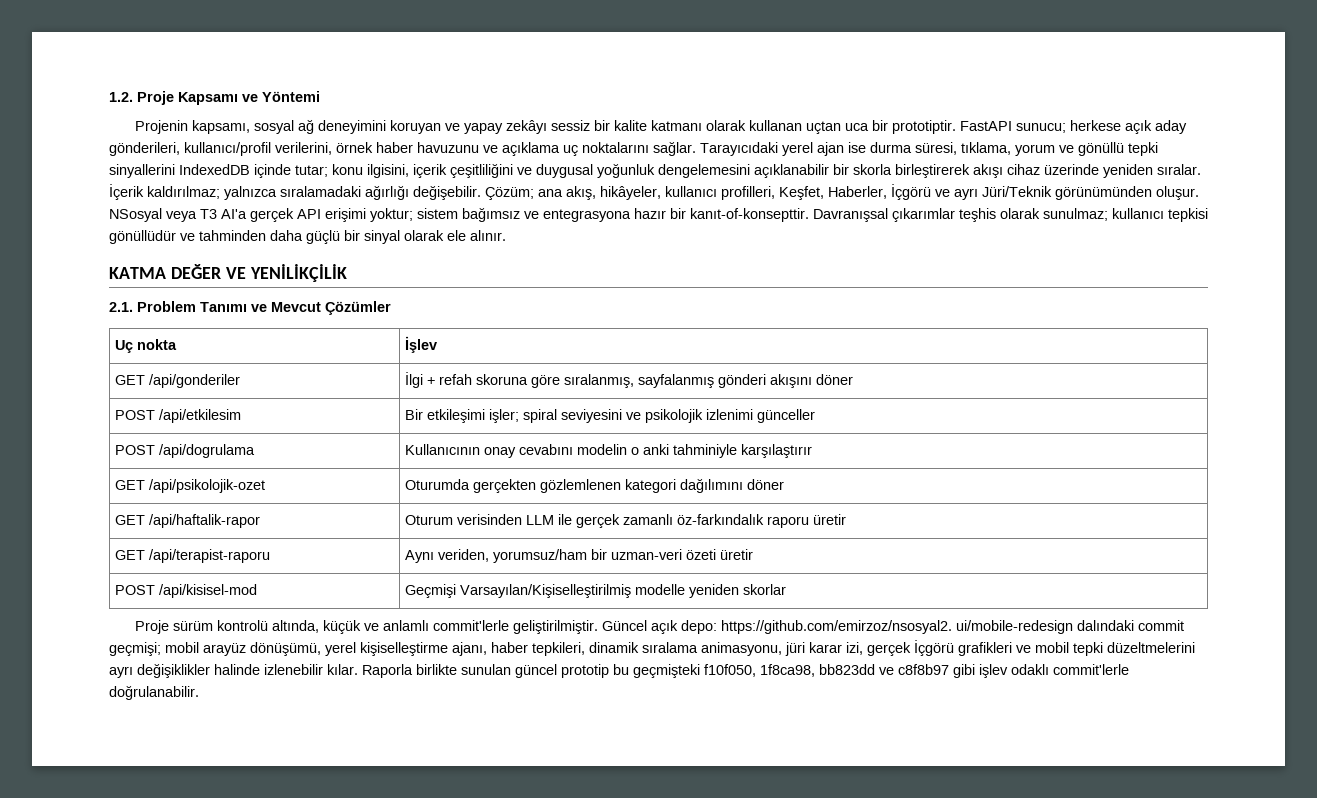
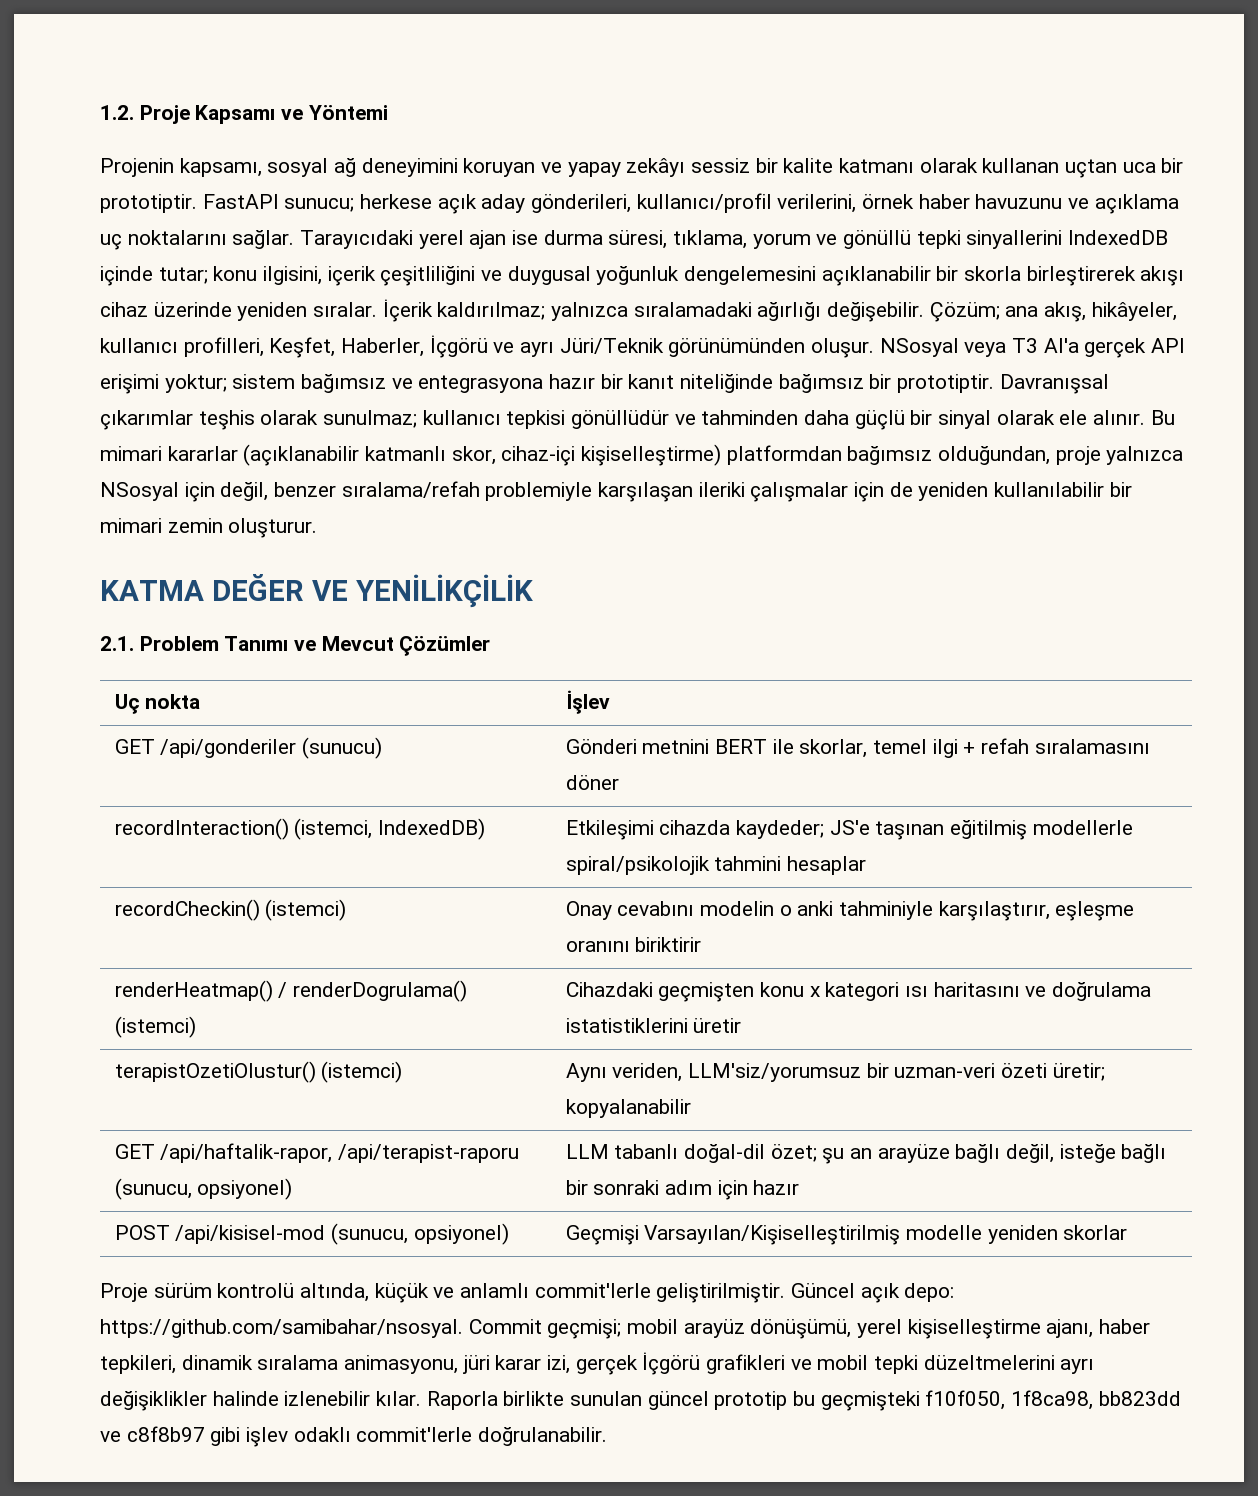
- NSosyal veya T3 AI'a gerçek API erişimi yoktur; sistem bağımsız ve entegrasyona hazır bir kanıt-of-konsepttir.
+ NSosyal veya T3 AI'a gerçek API erişimi yoktur; sistem bağımsız ve entegrasyona hazır bir kanıt niteliğinde bağımsız bir prototiptir.
+ Bu mimari kararlar (açıklanabilir katmanlı skor, cihaz-içi kişiselleştirme) platformdan bağımsız olduğundan, proje yalnızca NSosyal için değil, benzer sıralama/refah problemiyle karşılaşan ileriki çalışmalar için de yeniden kullanılabilir bir mimari zemin oluşturur.
- GET /api/gonderiler | İlgi + refah skoruna göre sıralanmış, sayfalanmış gönderi akışını döner
- POST /api/etkilesim | Bir etkileşimi işler; spiral seviyesini ve psikolojik izlenimi günceller
- POST /api/dogrulama | Kullanıcının onay cevabını modelin o anki tahminiyle karşılaştırır
- GET /api/psikolojik-ozet | Oturumda gerçekten gözlemlenen kategori dağılımını döner
- GET /api/haftalik-rapor | Oturum verisinden LLM ile gerçek zamanlı öz-farkındalık raporu üretir
- GET /api/terapist-raporu | Aynı veriden, yorumsuz/ham bir uzman-veri özeti üretir
+ GET /api/gonderiler (sunucu) | Gönderi metnini BERT ile skorlar, temel ilgi + refah sıralamasını döner
+ recordInteraction() (istemci, IndexedDB) | Etkileşimi cihazda kaydeder; JS'e taşınan eğitilmiş modellerle spiral/psikolojik tahmini hesaplar
+ recordCheckin() (istemci) | Onay cevabını modelin o anki tahminiyle karşılaştırır, eşleşme oranını biriktirir
+ renderHeatmap() / renderDogrulama() (istemci) | Cihazdaki geçmişten konu x kategori ısı haritasını ve doğrulama istatistiklerini üretir
+ terapistOzetiOlustur() (istemci) | Aynı veriden, LLM'siz/yorumsuz bir uzman-veri özeti üretir; kopyalanabilir
+ GET /api/haftalik-rapor, /api/terapist-raporu (sunucu, opsiyonel) | LLM tabanlı doğal-dil özet; şu an arayüze bağlı değil, isteğe bağlı bir sonraki adım için hazır
- POST /api/kisisel-mod | Geçmişi Varsayılan/Kişiselleştirilmiş modelle yeniden skorlar
+ POST /api/kisisel-mod (sunucu, opsiyonel) | Geçmişi Varsayılan/Kişiselleştirilmiş modelle yeniden skorlar
- Güncel açık depo: https://github.com/emirzoz/nsosyal2. ui/mobile-redesign dalındaki commit geçmişi; mobil arayüz dönüşümü, yerel kişiselleştirme ajanı, haber tepkileri, dinamik sıralama animasyonu, jüri karar izi, gerçek İçgörü grafikleri ve mobil tepki düzeltmelerini ayrı değişiklikler halinde izlenebilir kılar.
+ Güncel açık depo: https://github.com/samibahar/nsosyal. Commit geçmişi; mobil arayüz dönüşümü, yerel kişiselleştirme ajanı, haber tepkileri, dinamik sıralama animasyonu, jüri karar izi, gerçek İçgörü grafikleri ve mobil tepki düzeltmelerini ayrı değişiklikler halinde izlenebilir kılar.

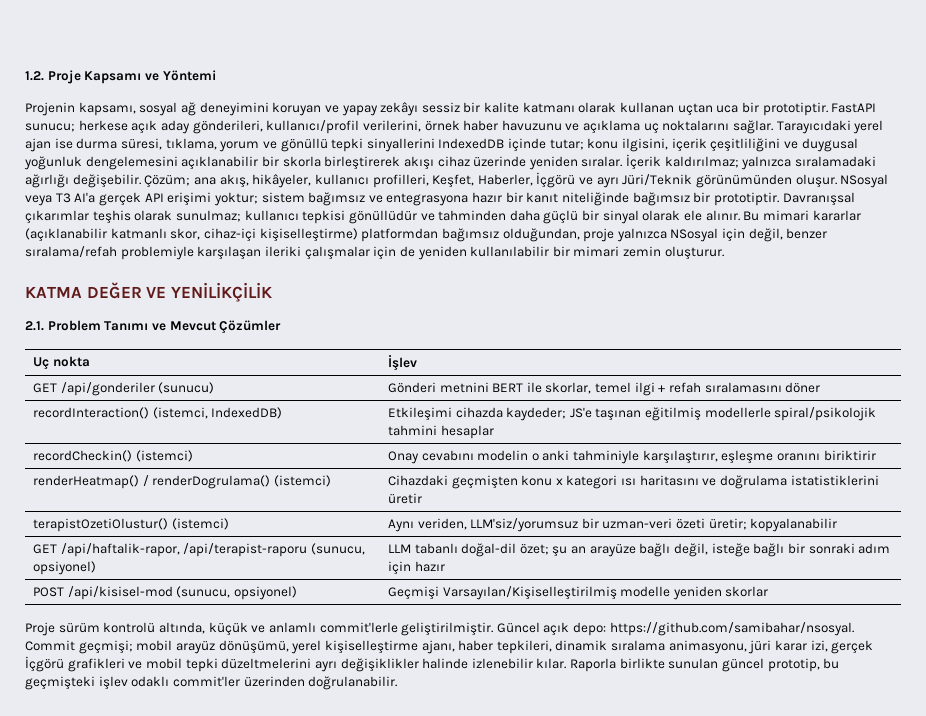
- Raporla birlikte sunulan güncel prototip bu geçmişteki f10f050, 1f8ca98, bb823dd ve c8f8b97 gibi işlev odaklı commit'lerle doğrulanabilir.
+ Raporla birlikte sunulan güncel prototip, bu geçmişteki işlev odaklı commit'ler üzerinden doğrulanabilir.

